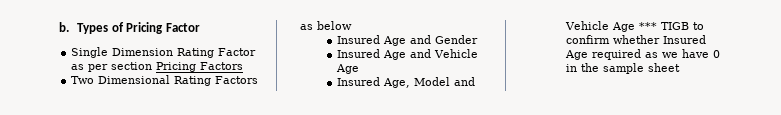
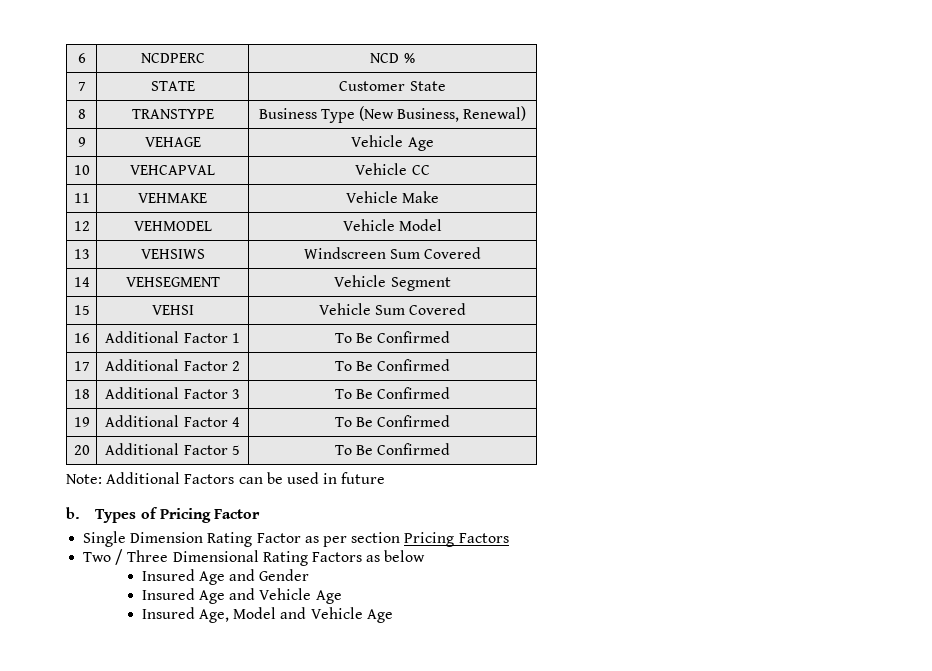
+ 6 | NCDPERC | NCD %
+ 7 | STATE | Customer State
+ 8 | TRANSTYPE | Business Type (New Business, Renewal)
+ 9 | VEHAGE | Vehicle Age
+ 10 | VEHCAPVAL | Vehicle CC
+ 11 | VEHMAKE | Vehicle Make
+ 12 | VEHMODEL | Vehicle Model
+ 13 | VEHSIWS | Windscreen Sum Covered
+ 14 | VEHSEGMENT | Vehicle Segment
+ 15 | VEHSI | Vehicle Sum Covered
+ 16 | Additional Factor 1 | To Be Confirmed
+ 17 | Additional Factor 2 | To Be Confirmed
+ 18 | Additional Factor 3 | To Be Confirmed
+ 19 | Additional Factor 4 | To Be Confirmed
+ 20 | Additional Factor 5 | To Be Confirmed
+ Note: Additional Factors can be used in future
- Two Dimensional Rating Factors as below
+ Two / Three Dimensional Rating Factors as below
- Insured Age, Model and Vehicle Age *** TIGB to confirm whether Insured Age required as we have 0 in the sample sheet
+ Insured Age, Model and Vehicle Age

